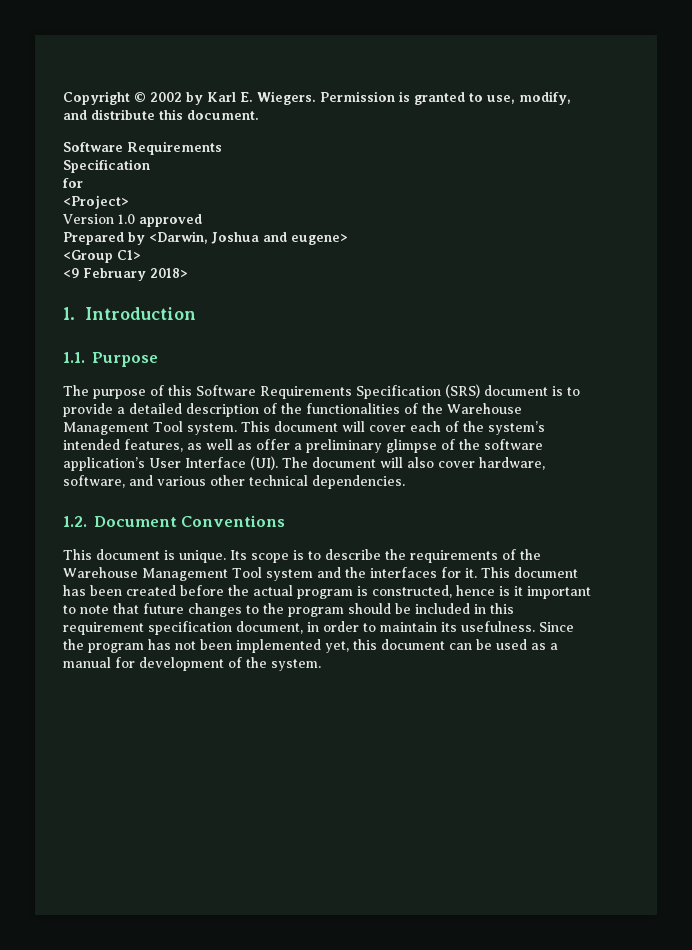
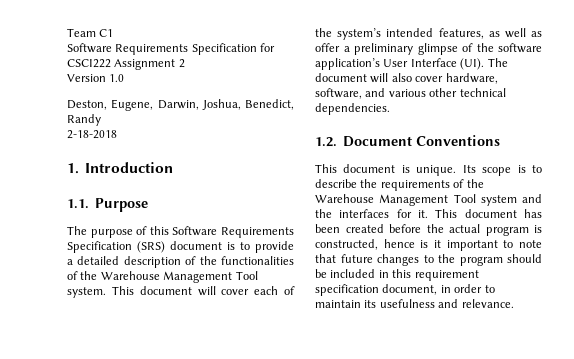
- Copyright © 2002 by Karl E. Wiegers. Permission is granted to use, modify, and distribute this document.
- Software Requirements
- Specification
- for
- <Project>
+ Team C1
+ Software Requirements Specification for CSCI222 Assignment 2
- Version 1.0 approved
- Prepared by <Darwin, Joshua and eugene>
- <Group C1>
- <9 February 2018>
+ Version 1.0
+ Deston, Eugene, Darwin, Joshua, Benedict, Randy
+ 2-18-2018
- This document has been created before the actual program is constructed, hence is it important to note that future changes to the program should be included in this requirement specification document, in order to maintain its usefulness. Since the program has not been implemented yet, this document can be used as a manual for development of the system.
+ This document has been created before the actual program is constructed, hence is it important to note that future changes to the program should be included in this requirement specification document, in order to maintain its usefulness and relevance.

